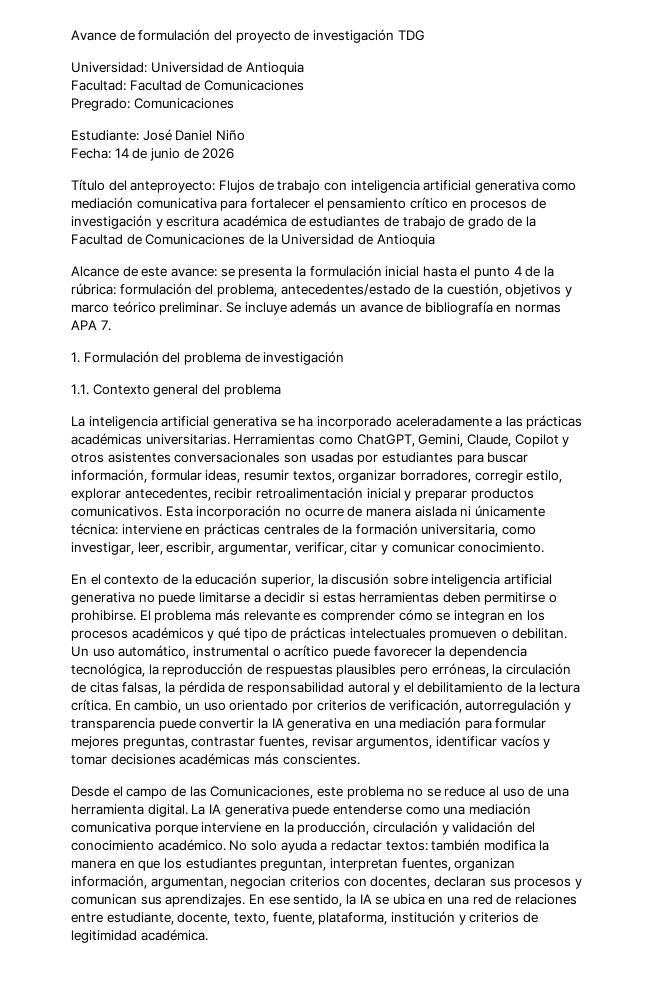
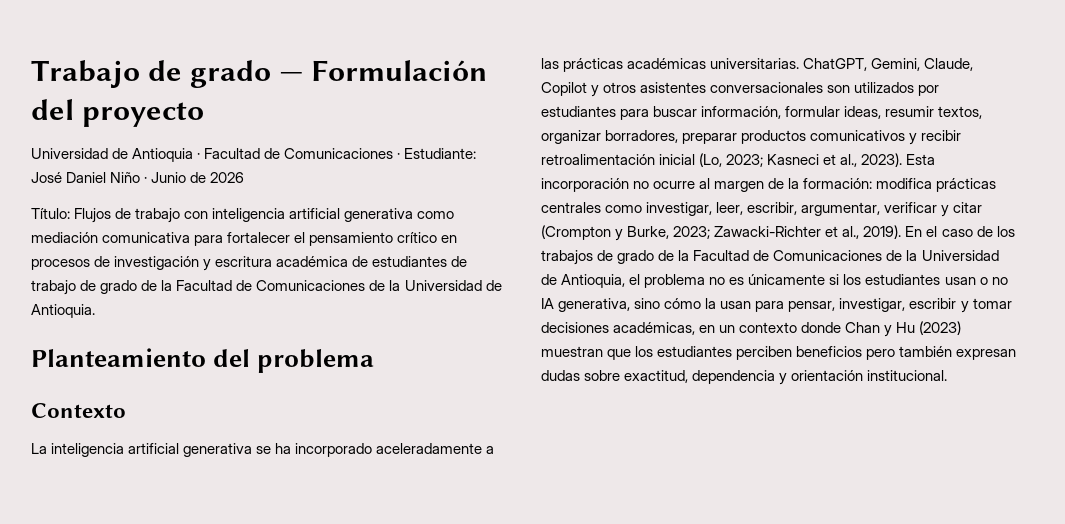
- Avance de formulación del proyecto de investigación TDG
- Universidad: Universidad de Antioquia
- Facultad: Facultad de Comunicaciones
- Pregrado: Comunicaciones
- Estudiante: José Daniel Niño
- Fecha: 14 de junio de 2026
+ Trabajo de grado — Formulación del proyecto
+ Universidad de Antioquia · Facultad de Comunicaciones · Estudiante: José Daniel Niño · Junio de 2026
- Título del anteproyecto: Flujos de trabajo con inteligencia artificial generativa como mediación comunicativa para fortalecer el pensamiento crítico en procesos de investigación y escritura académica de estudiantes de trabajo de grado de la Facultad de Comunicaciones de la Universidad de Antioquia
- Alcance de este avance: se presenta la formulación inicial hasta el punto 4 de la rúbrica: formulación del problema, antecedentes/estado de la cuestión, objetivos y marco teórico preliminar. Se incluye además un avance de bibliografía en normas APA 7.
- 1. Formulación del problema de investigación
- 1.1. Contexto general del problema
+ Título: Flujos de trabajo con inteligencia artificial generativa como mediación comunicativa para fortalecer el pensamiento crítico en procesos de investigación y escritura académica de estudiantes de trabajo de grado de la Facultad de Comunicaciones de la Universidad de Antioquia.
+ Planteamiento del problema
+ Contexto
- Herramientas como ChatGPT, Gemini, Claude, Copilot y otros asistentes conversacionales son usadas por estudiantes para buscar información, formular ideas, resumir textos, organizar borradores, corregir estilo, explorar antecedentes, recibir retroalimentación inicial y preparar productos comunicativos. Esta incorporación no ocurre de manera aislada ni únicamente técnica: interviene en prácticas centrales de la formación universitaria, como investigar, leer, escribir, argumentar, verificar, citar y comunicar conocimiento.
- En el contexto de la educación superior, la discusión sobre inteligencia artificial generativa no puede limitarse a decidir si estas herramientas deben permitirse o prohibirse. El problema más relevante es comprender cómo se integran en los procesos académicos y qué tipo de prácticas intelectuales promueven o debilitan. Un uso automático, instrumental o acrítico puede favorecer la dependencia tecnológica, la reproducción de respuestas plausibles pero erróneas, la circulación de citas falsas, la pérdida de responsabilidad autoral y el debilitamiento de la lectura crítica. En cambio, un uso orientado por criterios de verificación, autorregulación y transparencia puede convertir la IA generativa en una mediación para formular mejores preguntas, contrastar fuentes, revisar argumentos, identificar vacíos y tomar decisiones académicas más conscientes.
- Desde el campo de las Comunicaciones, este problema no se reduce al uso de una herramienta digital. La IA generativa puede entenderse como una mediación comunicativa porque interviene en la producción, circulación y validación del conocimiento académico. No solo ayuda a redactar textos: también modifica la manera en que los estudiantes preguntan, interpretan fuentes, organizan información, argumentan, negocian criterios con docentes, declaran sus procesos y comunican sus aprendizajes. En ese sentido, la IA se ubica en una red de relaciones entre estudiante, docente, texto, fuente, plataforma, institución y criterios de legitimidad académica.
+ ChatGPT, Gemini, Claude, Copilot y otros asistentes conversacionales son utilizados por estudiantes para buscar información, formular ideas, resumir textos, organizar borradores, preparar productos comunicativos y recibir retroalimentación inicial (Lo, 2023; Kasneci et al., 2023). Esta incorporación no ocurre al margen de la formación: modifica prácticas centrales como investigar, leer, escribir, argumentar, verificar y citar (Crompton y Burke, 2023; Zawacki-Richter et al., 2019). En el caso de los trabajos de grado de la Facultad de Comunicaciones de la Universidad de Antioquia, el problema no es únicamente si los estudiantes usan o no IA generativa, sino cómo la usan para pensar, investigar, escribir y tomar decisiones académicas, en un contexto donde Chan y Hu (2023) muestran que los estudiantes perciben beneficios pero también expresan dudas sobre exactitud, dependencia y orientación institucional.

